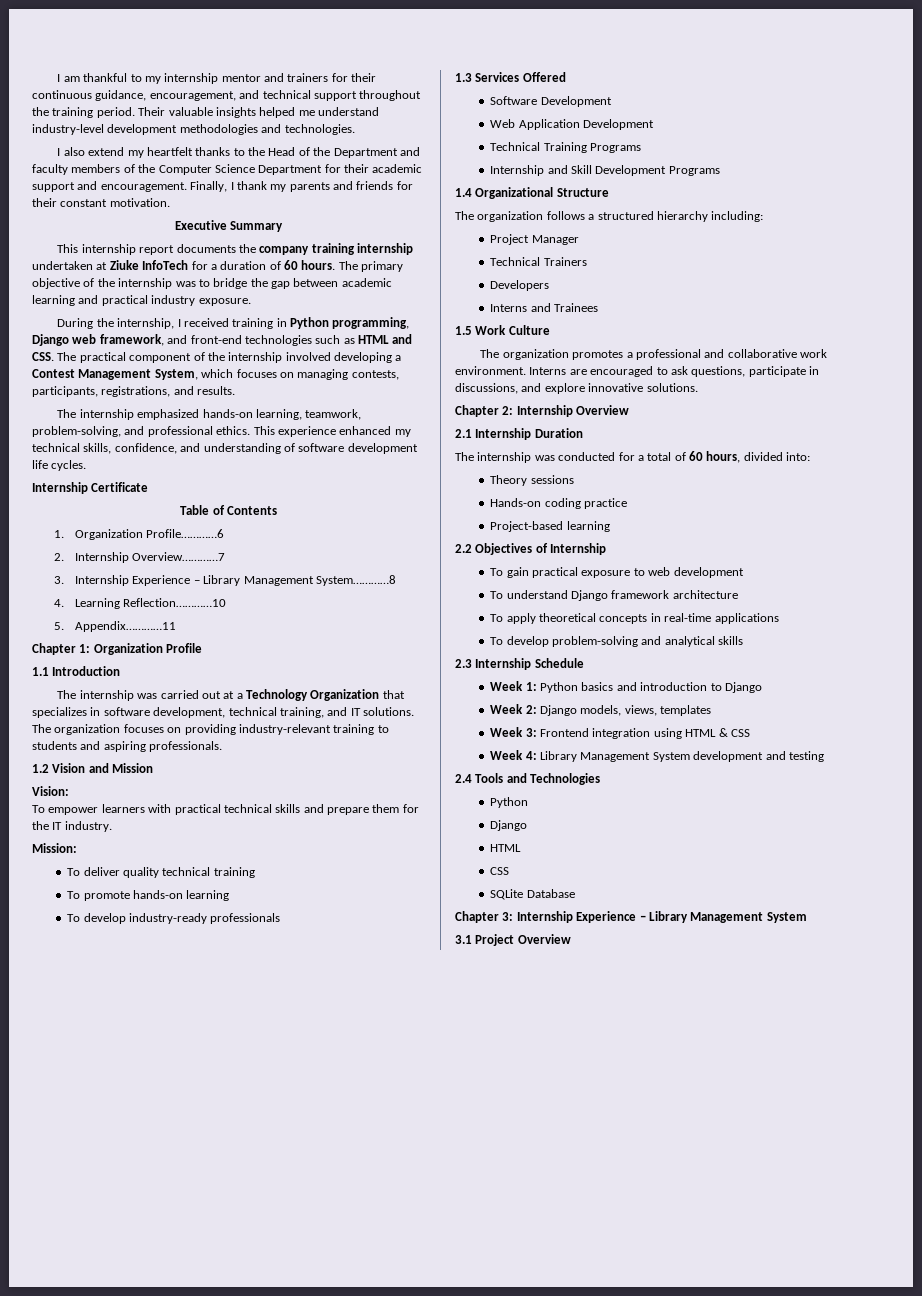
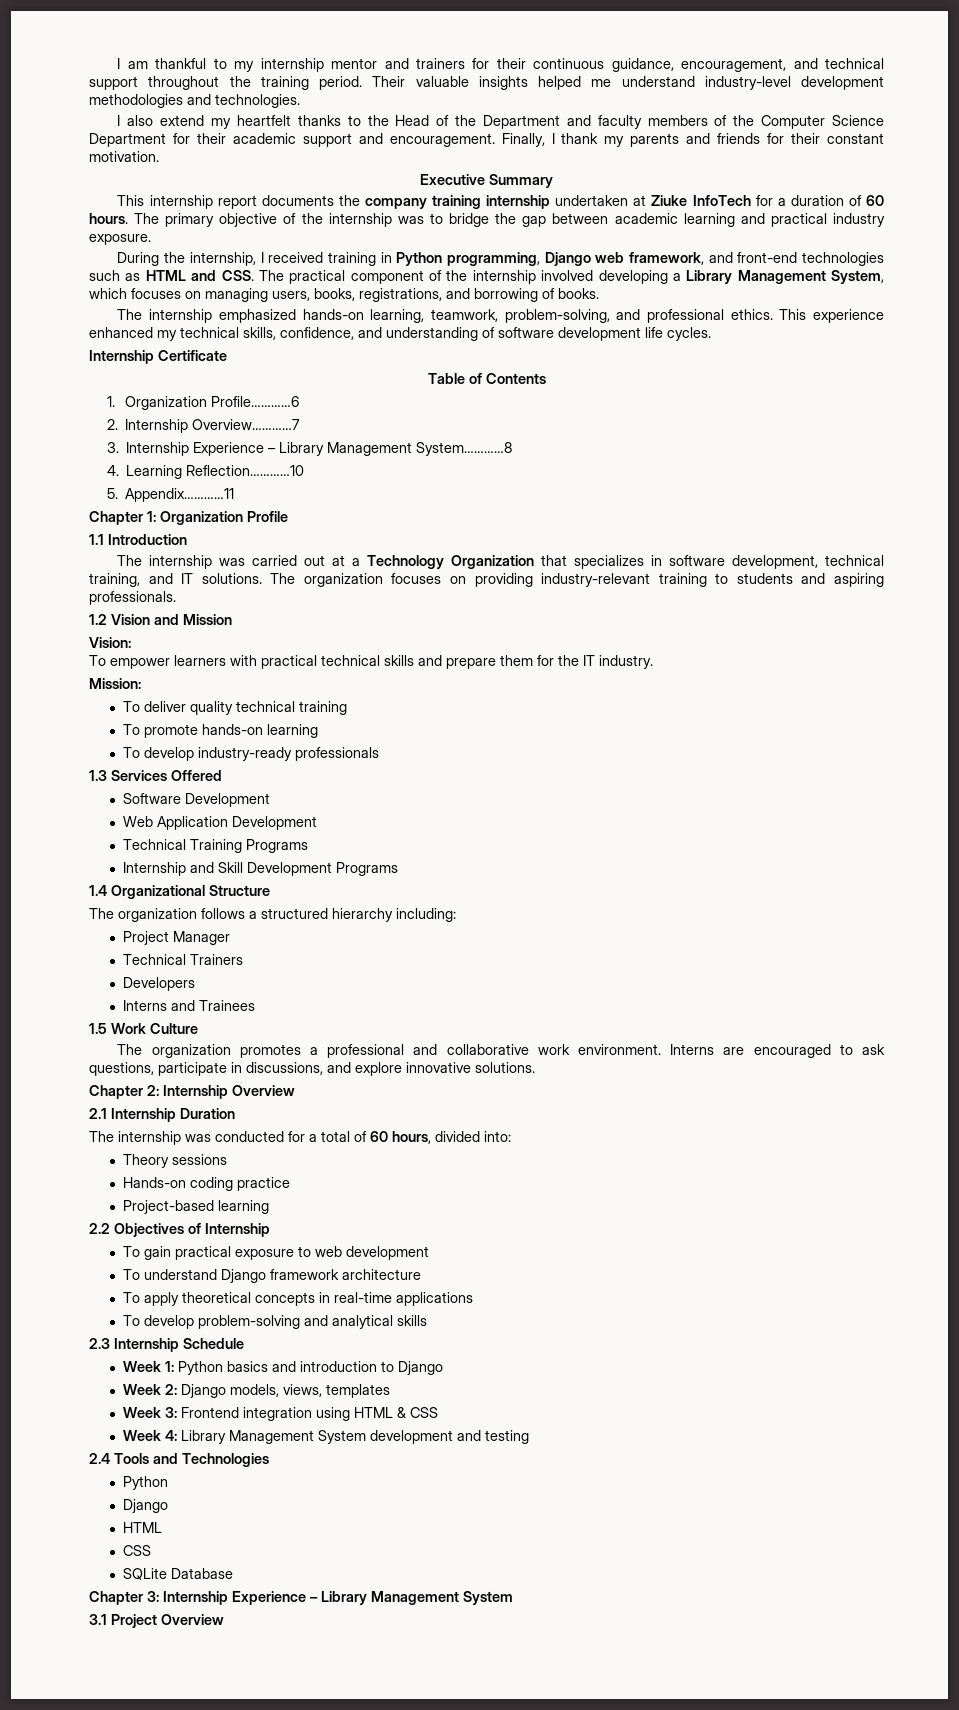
- During the internship, I received training in Python programming, Django web framework, and front-end technologies such as HTML and CSS. The practical component of the internship involved developing a Contest Management System, which focuses on managing contests, participants, registrations, and results.
+ During the internship, I received training in Python programming, Django web framework, and front-end technologies such as HTML and CSS. The practical component of the internship involved developing a Library Management System, which focuses on managing users, books, registrations, and borrowing of books.

